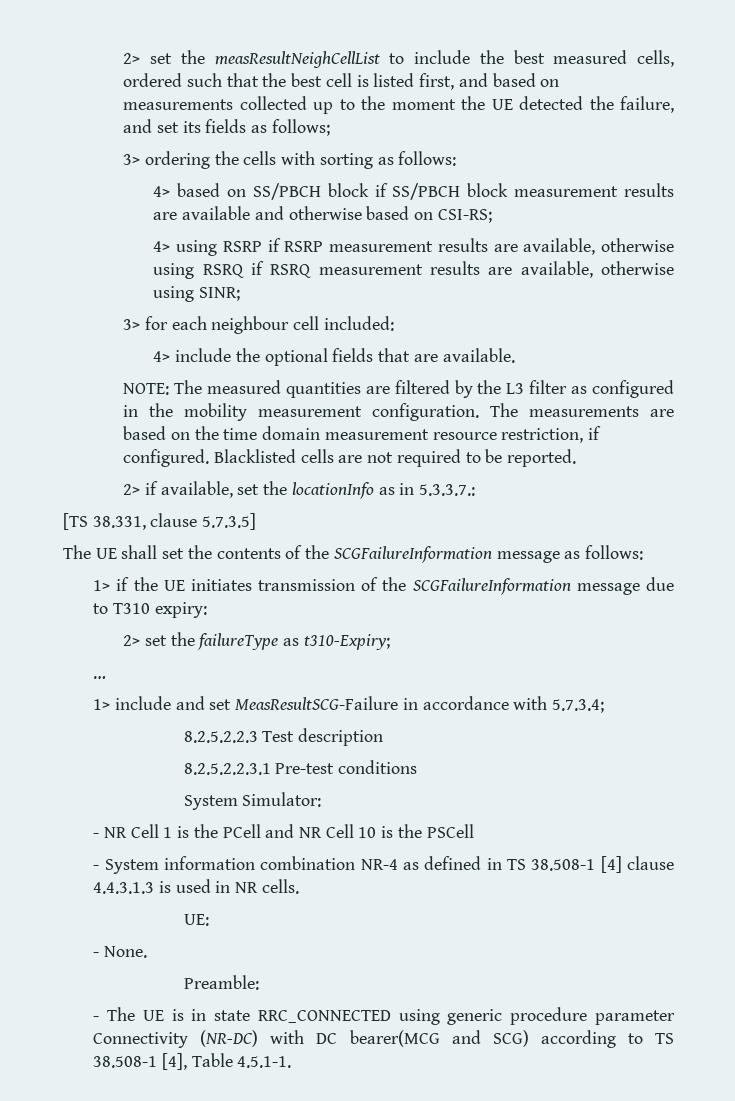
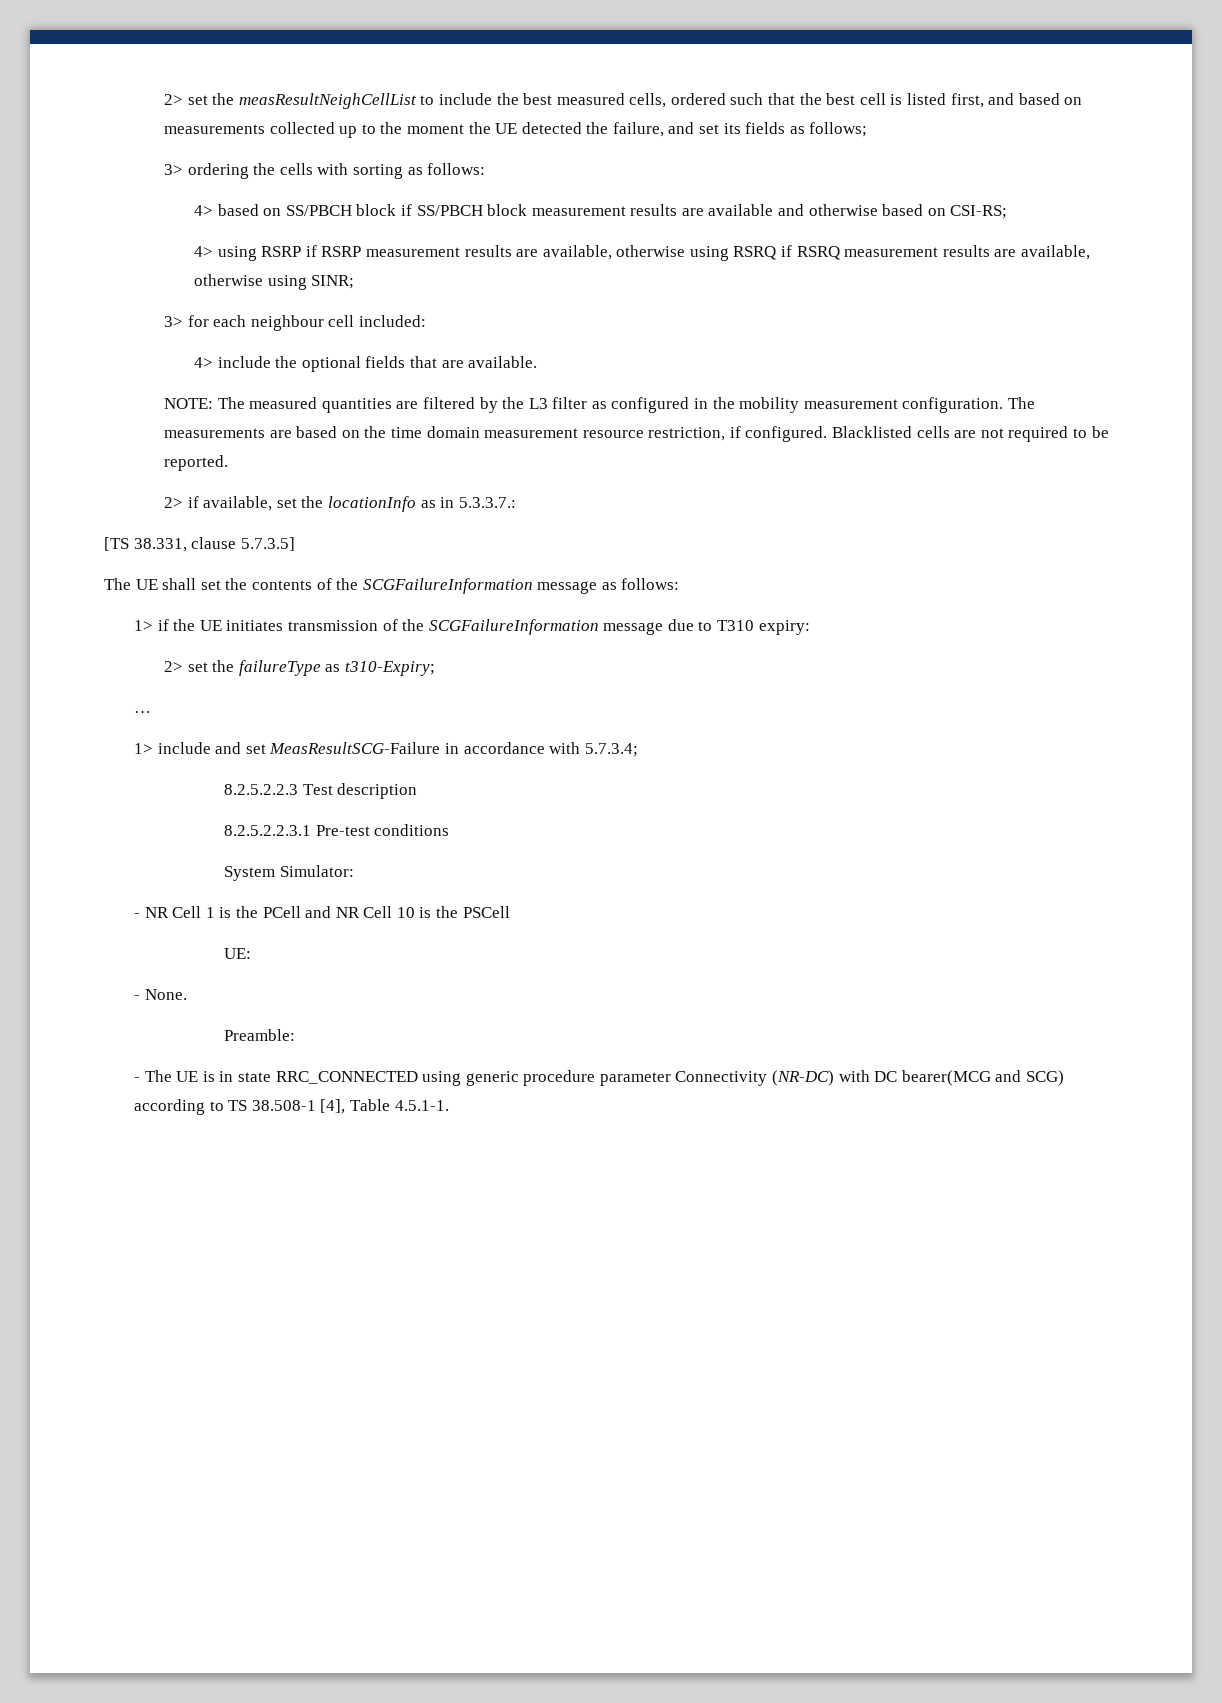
- - System information combination NR-4 as defined in TS 38.508-1 [4] clause 4.4.3.1.3 is used in NR cells.

